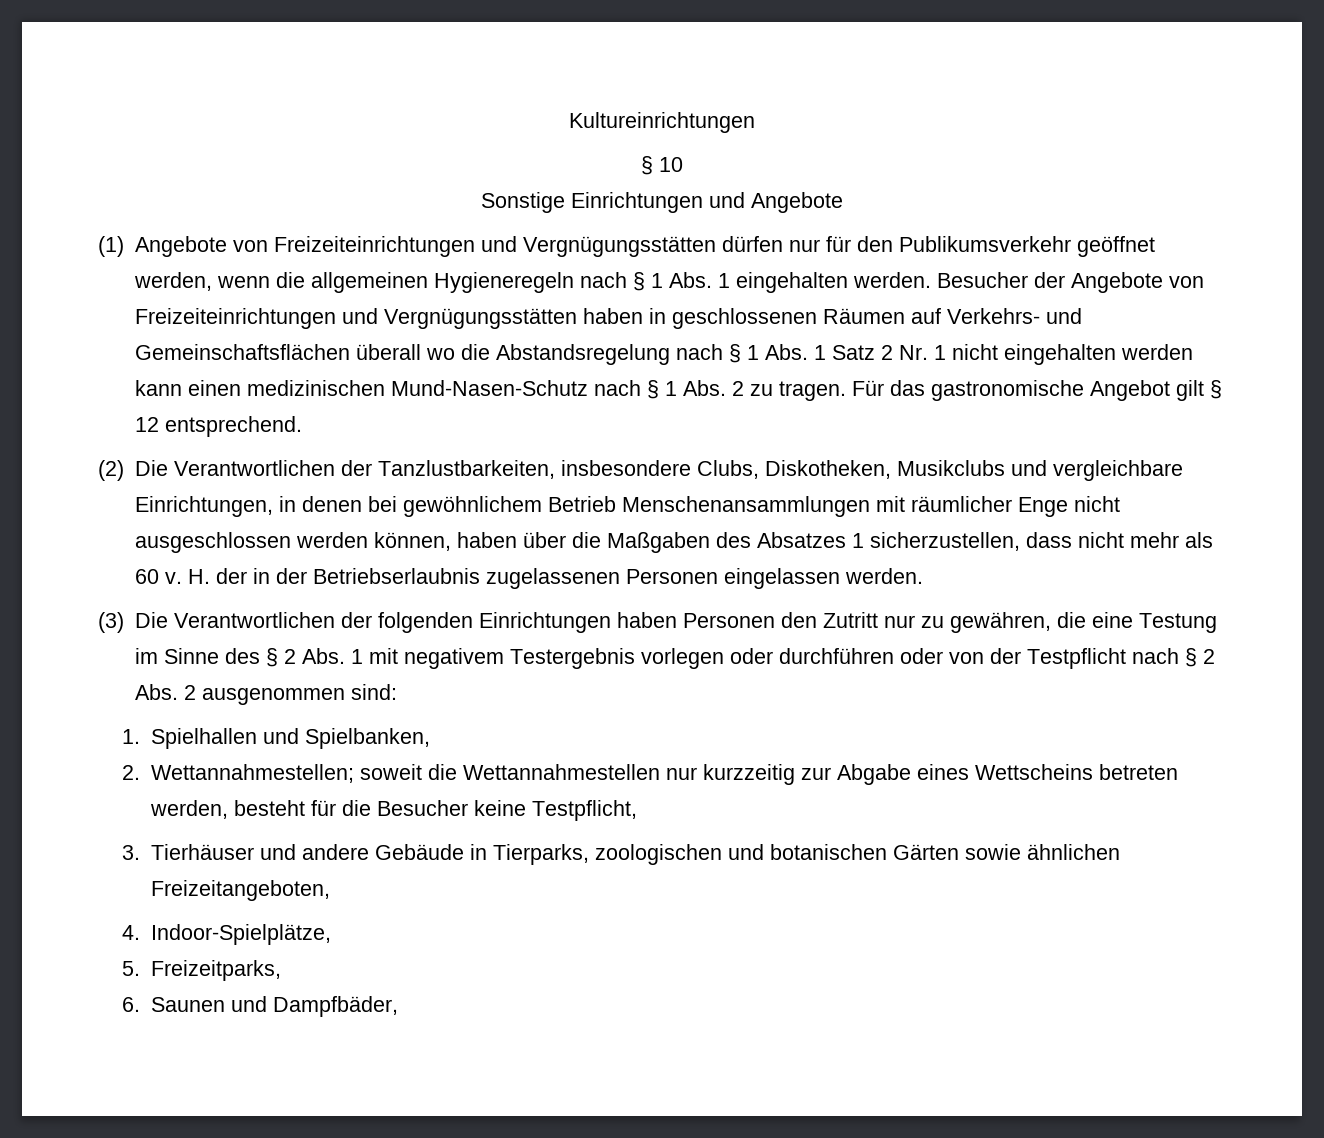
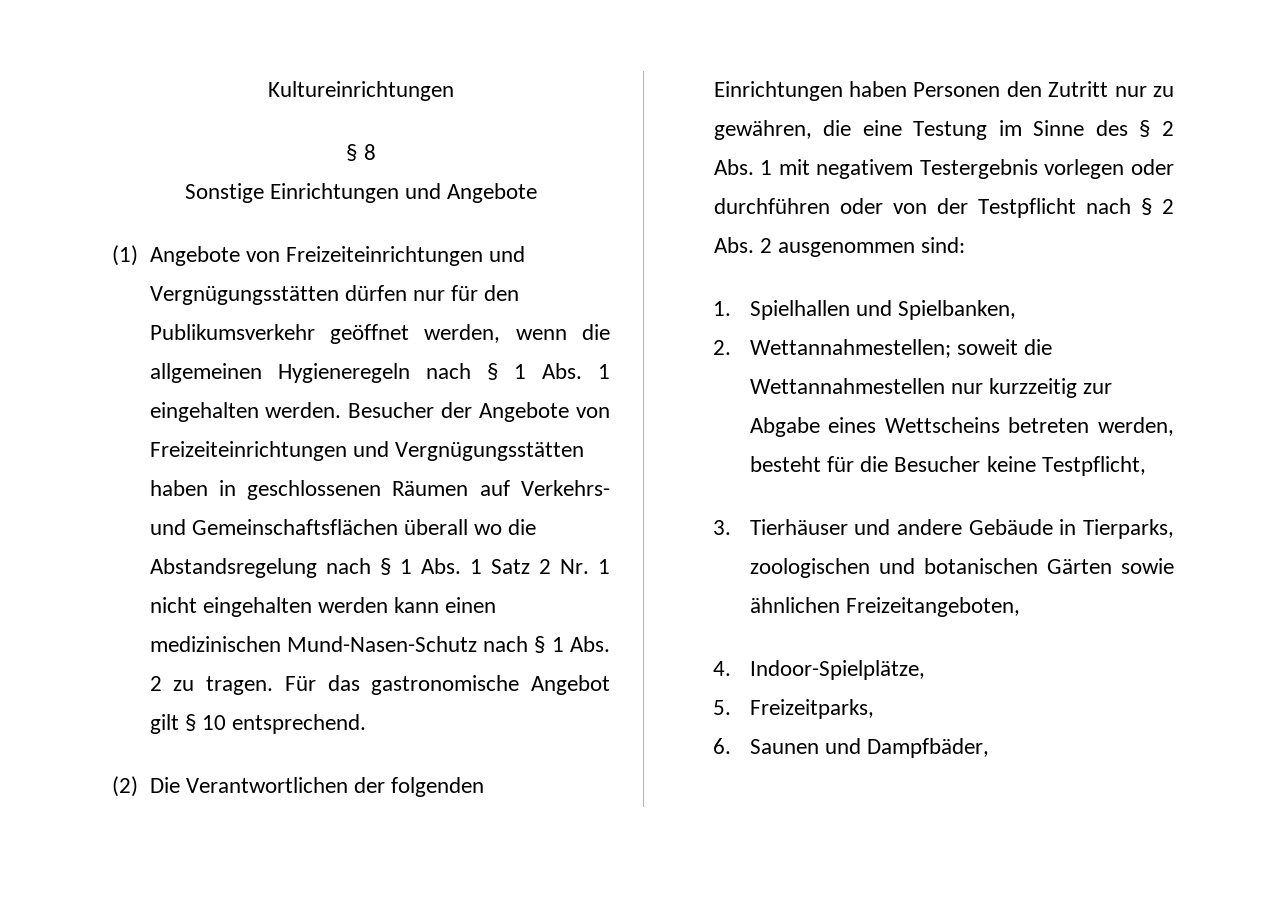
- § 10
+ § 8
- Für das gastronomische Angebot gilt § 12 entsprechend.
+ Für das gastronomische Angebot gilt § 10 entsprechend.
- (2) Die Verantwortlichen der Tanzlustbarkeiten, insbesondere Clubs, Diskotheken, Musikclubs und vergleichbare Einrichtungen, in denen bei gewöhnlichem Betrieb Menschenansammlungen mit räumlicher Enge nicht ausgeschlossen werden können, haben über die Maßgaben des Absatzes 1 sicherzustellen, dass nicht mehr als 60 v. H. der in der Betriebserlaubnis zugelassenen Personen eingelassen werden.
- (3) Die Verantwortlichen der folgenden Einrichtungen haben Personen den Zutritt nur zu gewähren, die eine Testung im Sinne des § 2 Abs. 1 mit negativem Testergebnis vorlegen oder durchführen oder von der Testpflicht nach § 2 Abs. 2 ausgenommen sind:
+ (2) Die Verantwortlichen der folgenden Einrichtungen haben Personen den Zutritt nur zu gewähren, die eine Testung im Sinne des § 2 Abs. 1 mit negativem Testergebnis vorlegen oder durchführen oder von der Testpflicht nach § 2 Abs. 2 ausgenommen sind:

